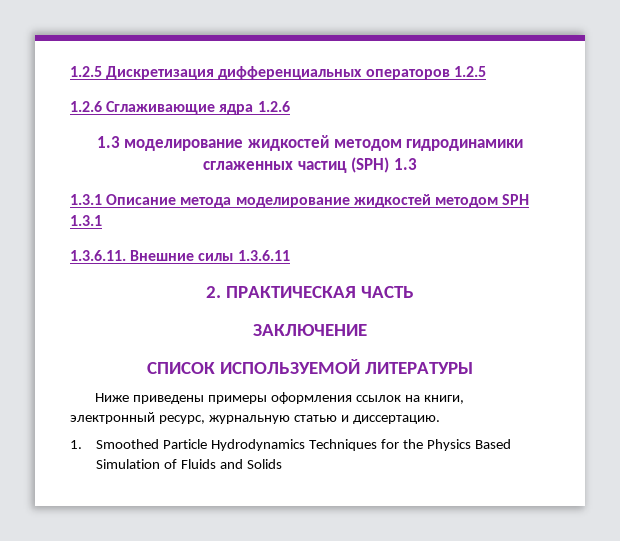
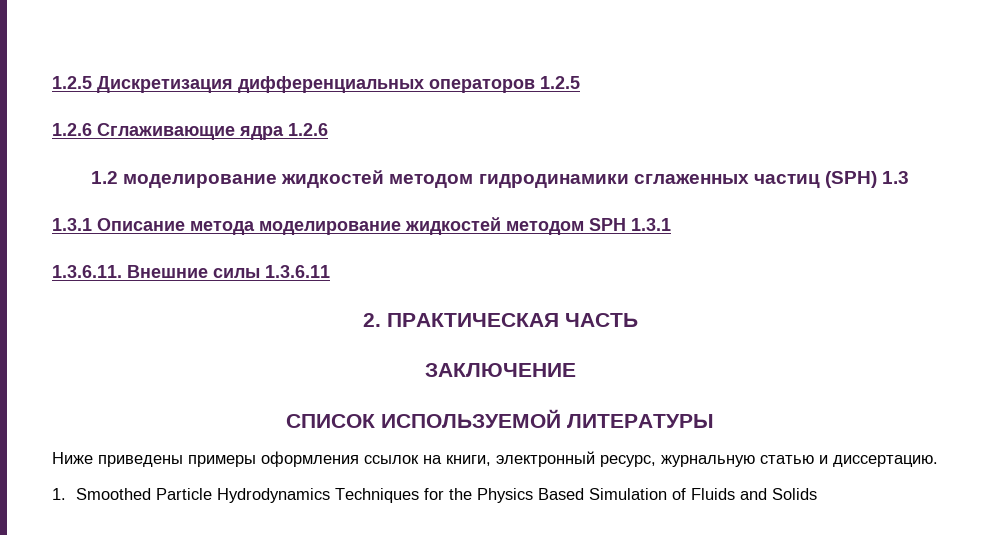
- 1.3 моделирование жидкостей методом гидродинамики сглаженных частиц (SPH) 1.3
+ 1.2 моделирование жидкостей методом гидродинамики сглаженных частиц (SPH) 1.3

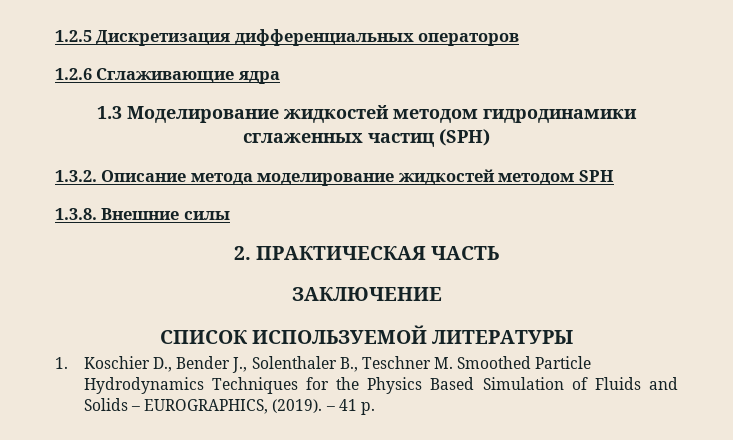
- 1.2.5 Дискретизация дифференциальных операторов 1.2.5
+ 1.2.5 Дискретизация дифференциальных операторов
- 1.2.6 Сглаживающие ядра 1.2.6
- 1.2 моделирование жидкостей методом гидродинамики сглаженных частиц (SPH) 1.3
- 1.3.1 Описание метода моделирование жидкостей методом SPH 1.3.1
- 1.3.6.11. Внешние силы 1.3.6.11
+ 1.2.6 Сглаживающие ядра
+ 1.3 Моделирование жидкостей методом гидродинамики сглаженных частиц (SPH)
+ 1.3.2. Описание метода моделирование жидкостей методом SPH
+ 1.3.8. Внешние силы
- Ниже приведены примеры оформления ссылок на книги, электронный ресурс, журнальную статью и диссертацию.
- 1. Smoothed Particle Hydrodynamics Techniques for the Physics Based Simulation of Fluids and Solids
+ 1. Koschier D., Bender J., Solenthaler B., Teschner M. Smoothed Particle Hydrodynamics Techniques for the Physics Based Simulation of Fluids and Solids – EUROGRAPHICS, (2019). – 41 p.

